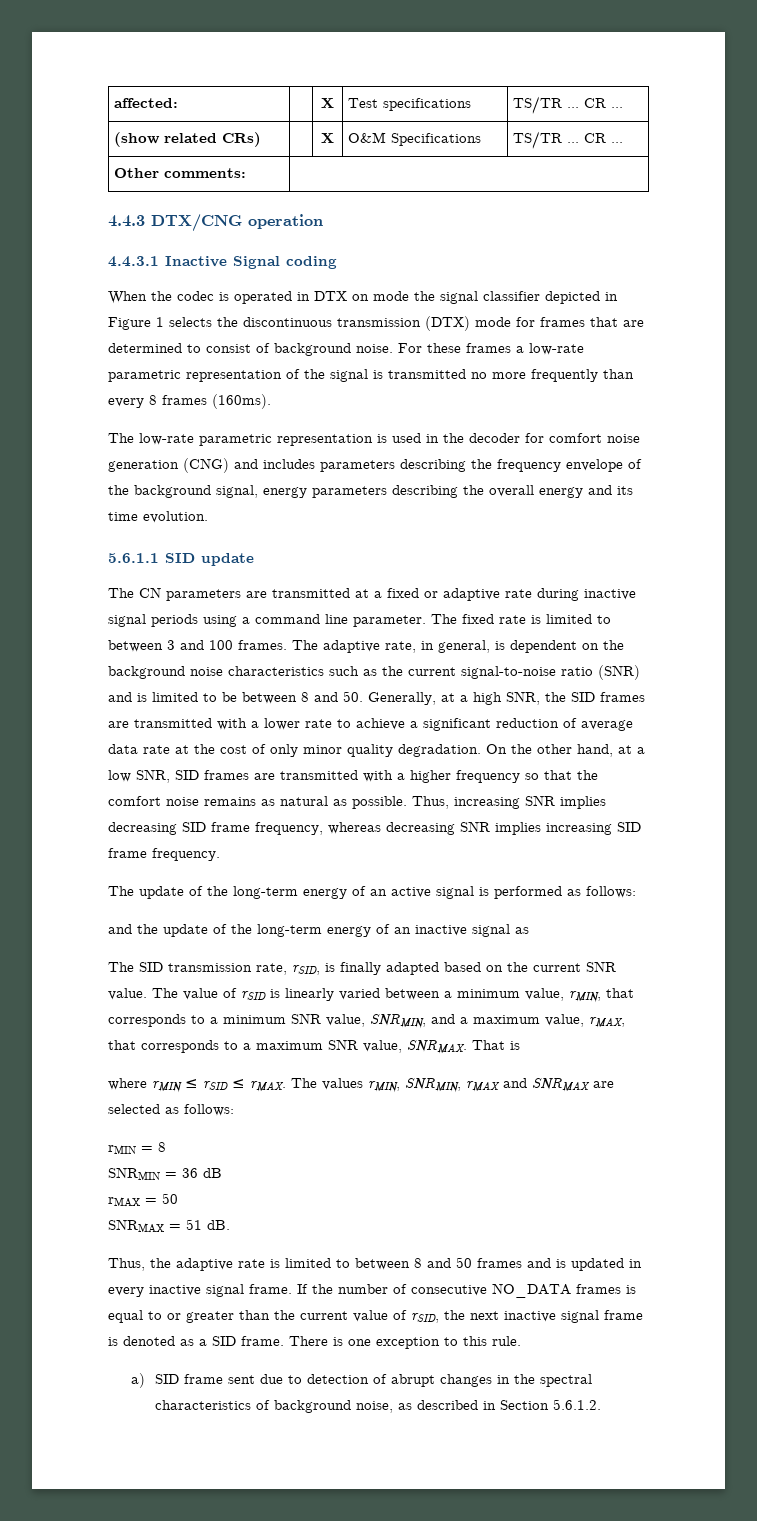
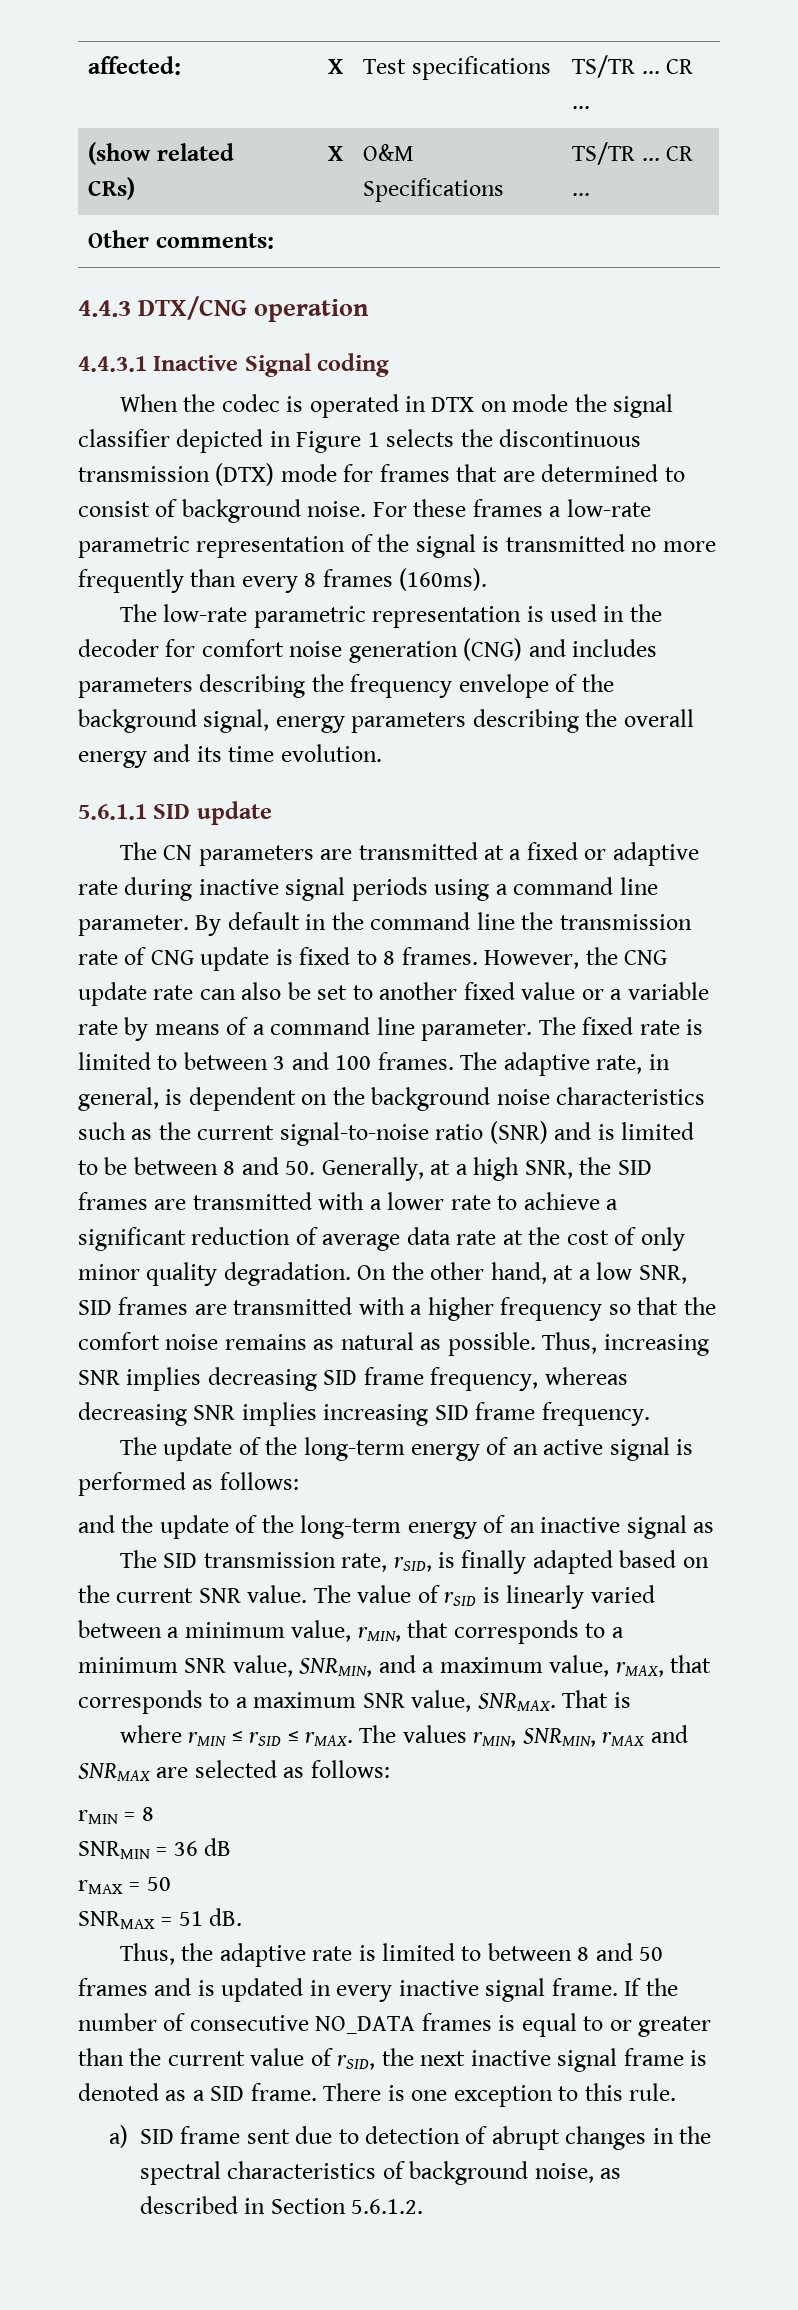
+ By default in the command line the transmission rate of CNG update is fixed to 8 frames. However, the CNG update rate can also be set to another fixed value or a variable rate by means of a command line parameter.

